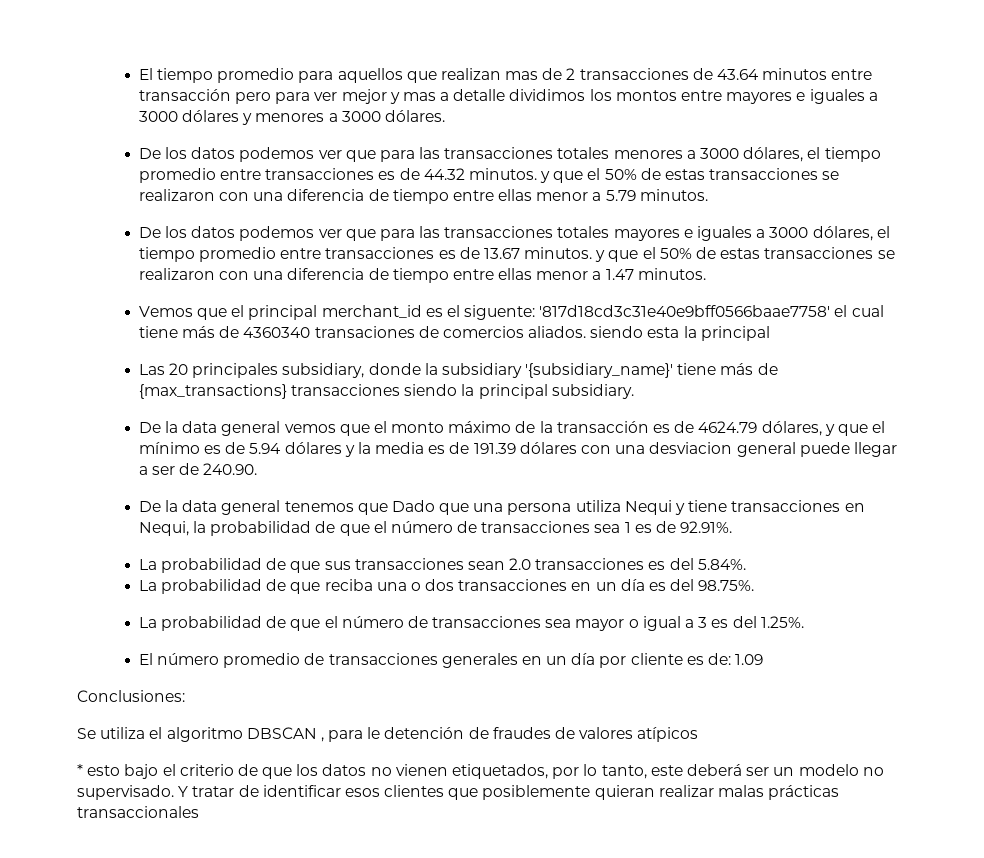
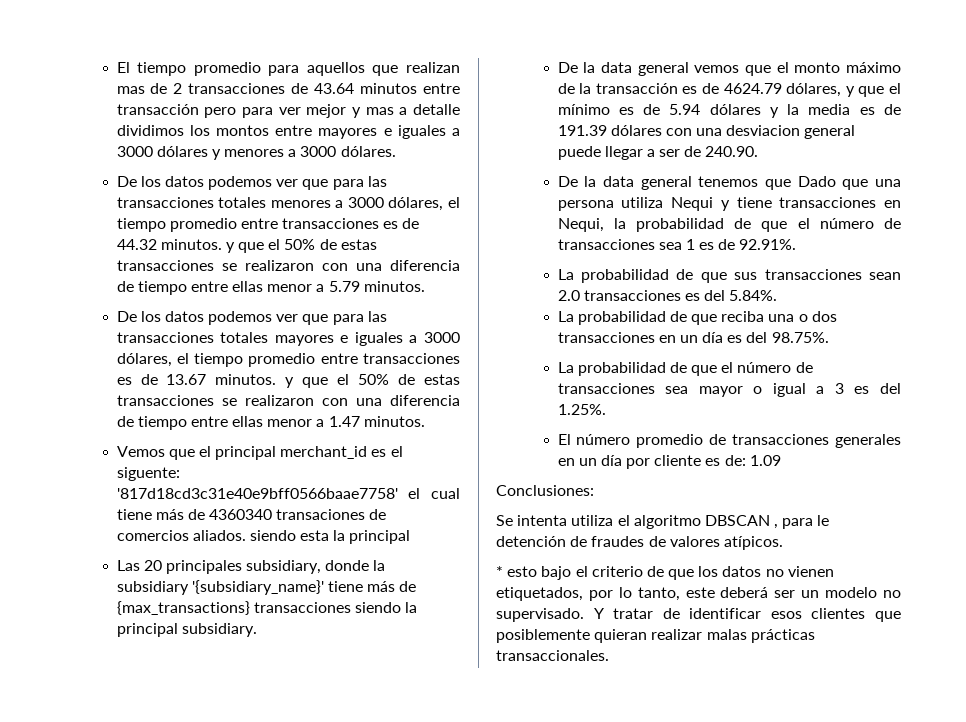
- Se utiliza el algoritmo DBSCAN , para le detención de fraudes de valores atípicos
+ Se intenta utiliza el algoritmo DBSCAN , para le detención de fraudes de valores atípicos.
- Y tratar de identificar esos clientes que posiblemente quieran realizar malas prácticas transaccionales
+ Y tratar de identificar esos clientes que posiblemente quieran realizar malas prácticas transaccionales.

